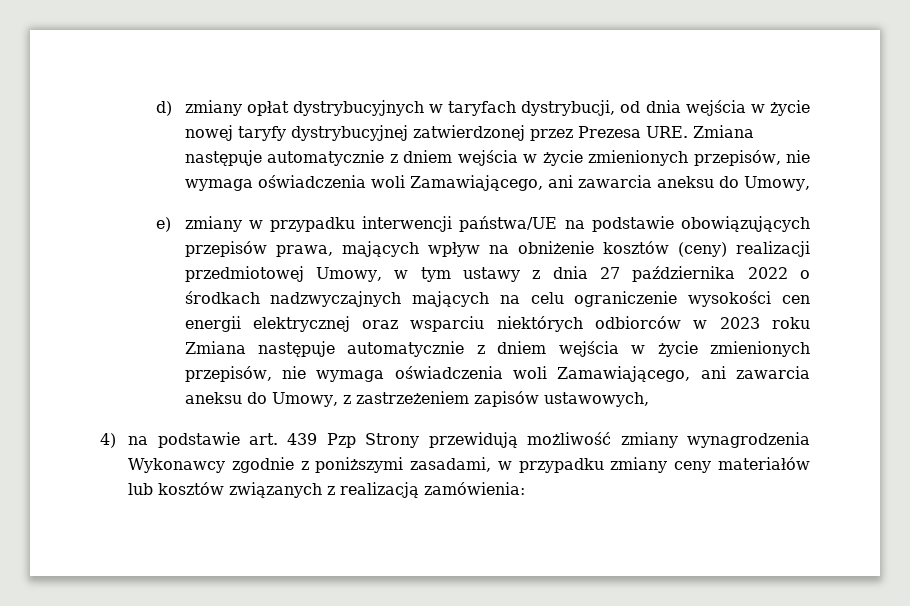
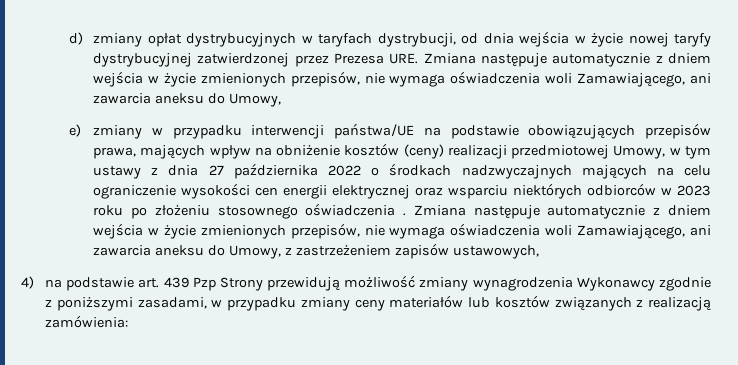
- e) zmiany w przypadku interwencji państwa/UE na podstawie obowiązujących przepisów prawa, mających wpływ na obniżenie kosztów (ceny) realizacji przedmiotowej Umowy, w tym ustawy z dnia 27 października 2022 o środkach nadzwyczajnych mających na celu ograniczenie wysokości cen energii elektrycznej oraz wsparciu niektórych odbiorców w 2023 roku Zmiana następuje automatycznie z dniem wejścia w życie zmienionych przepisów, nie wymaga oświadczenia woli Zamawiającego, ani zawarcia aneksu do Umowy, z zastrzeżeniem zapisów ustawowych,
+ e) zmiany w przypadku interwencji państwa/UE na podstawie obowiązujących przepisów prawa, mających wpływ na obniżenie kosztów (ceny) realizacji przedmiotowej Umowy, w tym ustawy z dnia 27 października 2022 o środkach nadzwyczajnych mających na celu ograniczenie wysokości cen energii elektrycznej oraz wsparciu niektórych odbiorców w 2023 roku po złożeniu stosownego oświadczenia . Zmiana następuje automatycznie z dniem wejścia w życie zmienionych przepisów, nie wymaga oświadczenia woli Zamawiającego, ani zawarcia aneksu do Umowy, z zastrzeżeniem zapisów ustawowych,

